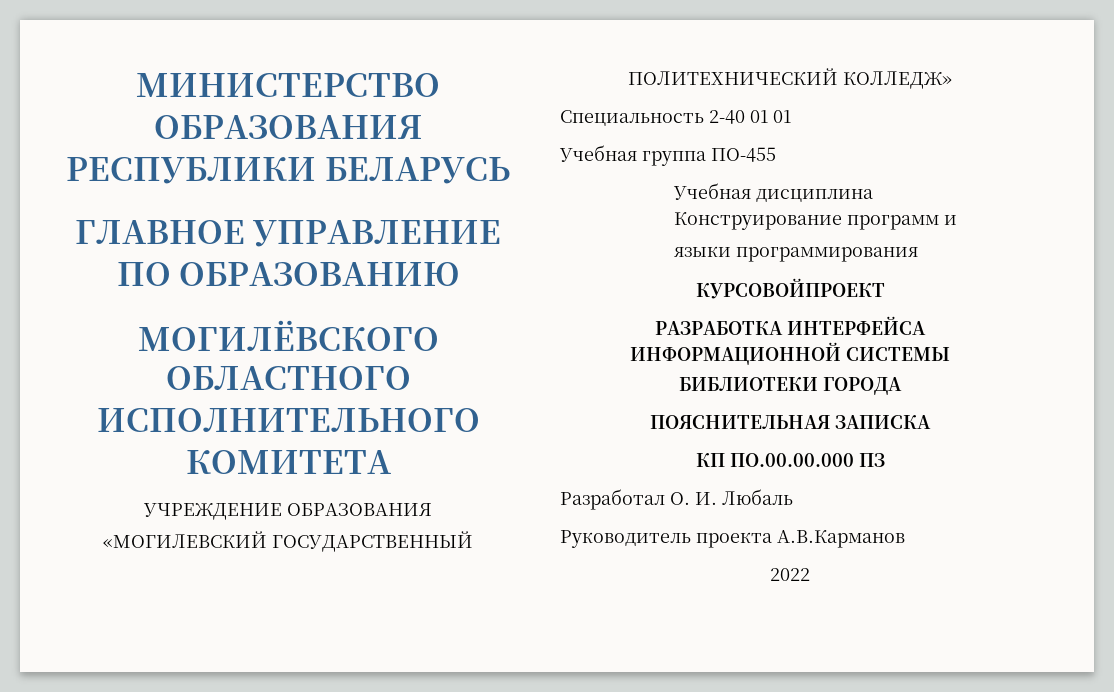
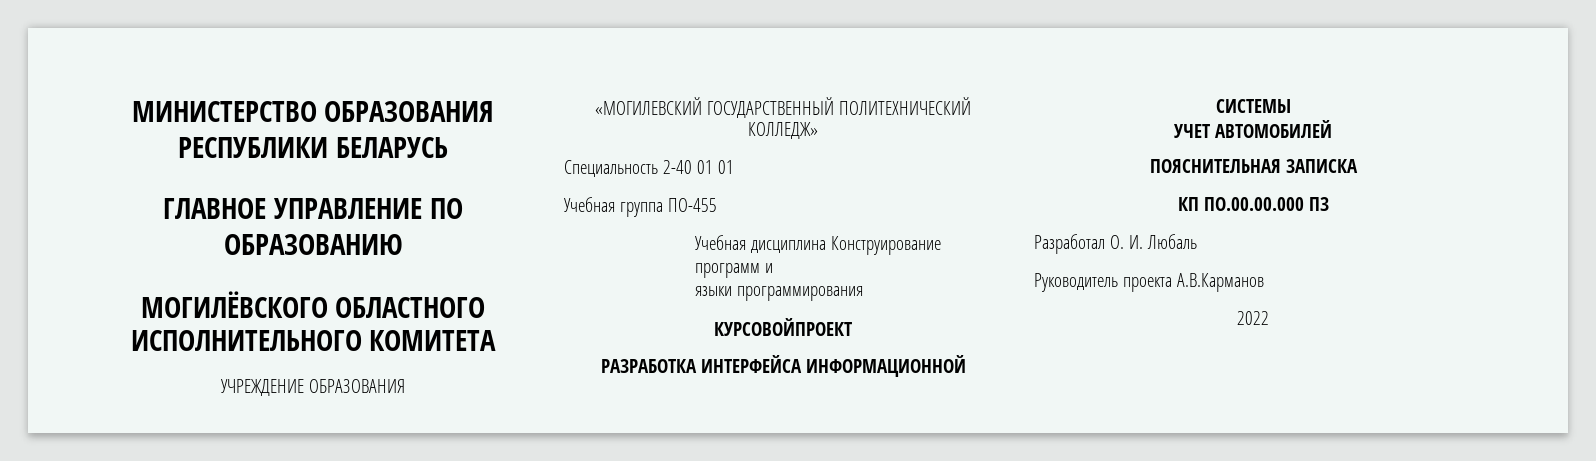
- БИБЛИОТЕКИ ГОРОДА
+ УЧЕТ АВТОМОБИЛЕЙ

